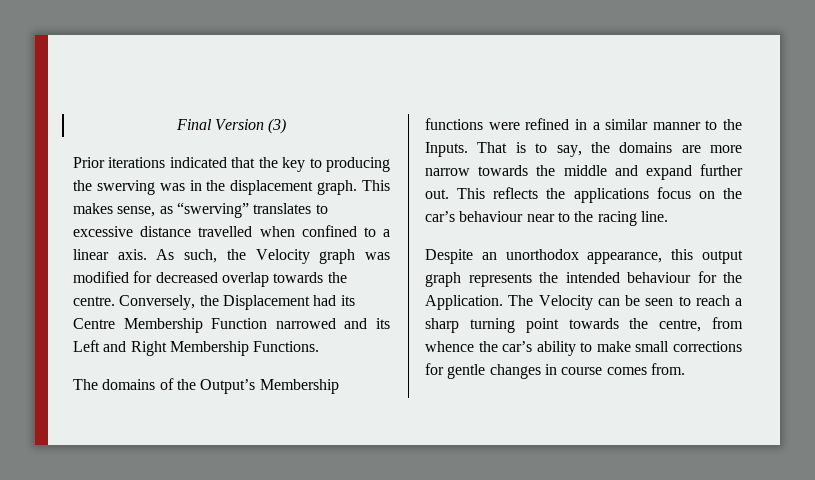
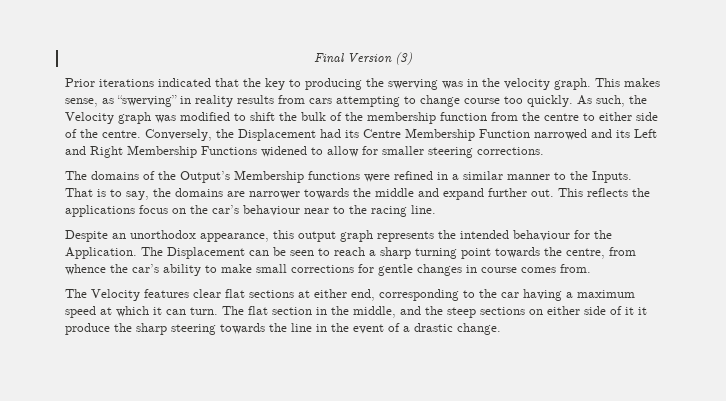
- Prior iterations indicated that the key to producing the swerving was in the displacement graph.
+ Prior iterations indicated that the key to producing the swerving was in the velocity graph.
- This makes sense, as “swerving” translates to excessive distance travelled when confined to a linear axis.
+ This makes sense, as “swerving” in reality results from cars attempting to change course too quickly.
- As such, the Velocity graph was modified for decreased overlap towards the centre.
+ As such, the Velocity graph was modified to shift the bulk of the membership function from the centre to either side of the centre.
- Conversely, the Displacement had its Centre Membership Function narrowed and its Left and Right Membership Functions.
+ Conversely, the Displacement had its Centre Membership Function narrowed and its Left and Right Membership Functions widened to allow for smaller steering corrections.
- That is to say, the domains are more narrow towards the middle and expand further out.
+ That is to say, the domains are narrower towards the middle and expand further out.
- The Velocity can be seen to reach a sharp turning point towards the centre, from whence the car’s ability to make small corrections for gentle changes in course comes from.
+ The Displacement can be seen to reach a sharp turning point towards the centre, from whence the car’s ability to make small corrections for gentle changes in course comes from.
+ The Velocity features clear flat sections at either end, corresponding to the car having a maximum speed at which it can turn. The flat section in the middle, and the steep sections on either side of it it produce the sharp steering towards the line in the event of a drastic change.

